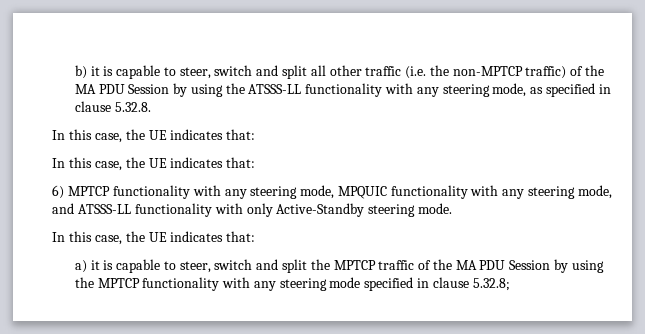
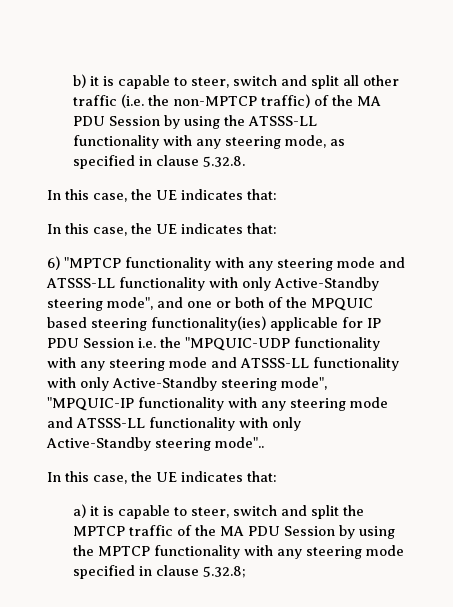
- 6) MPTCP functionality with any steering mode, MPQUIC functionality with any steering mode, and ATSSS-LL functionality with only Active-Standby steering mode.
+ 6) "MPTCP functionality with any steering mode and ATSSS-LL functionality with only Active-Standby steering mode", and one or both of the MPQUIC based steering functionality(ies) applicable for IP PDU Session i.e. the "MPQUIC-UDP functionality with any steering mode and ATSSS-LL functionality with only Active-Standby steering mode", "MPQUIC-IP functionality with any steering mode and ATSSS-LL functionality with only Active-Standby steering mode"..

